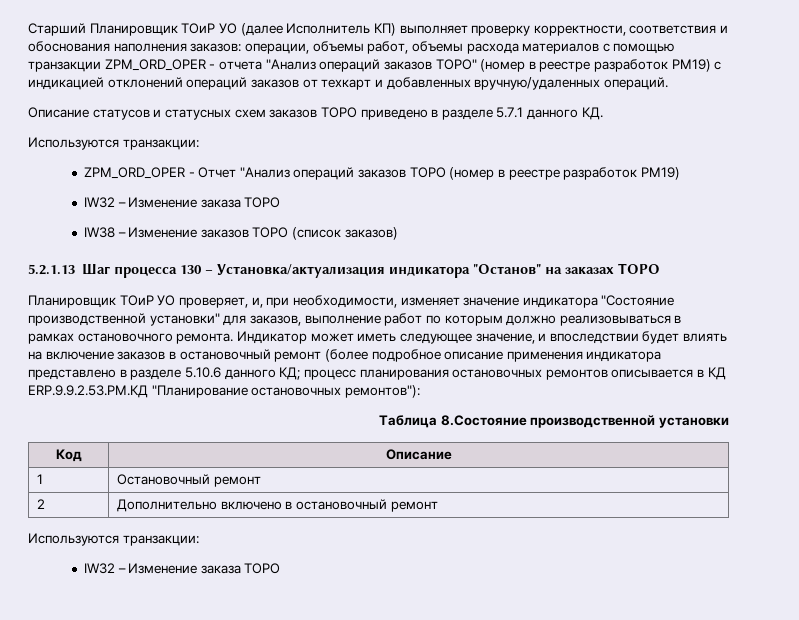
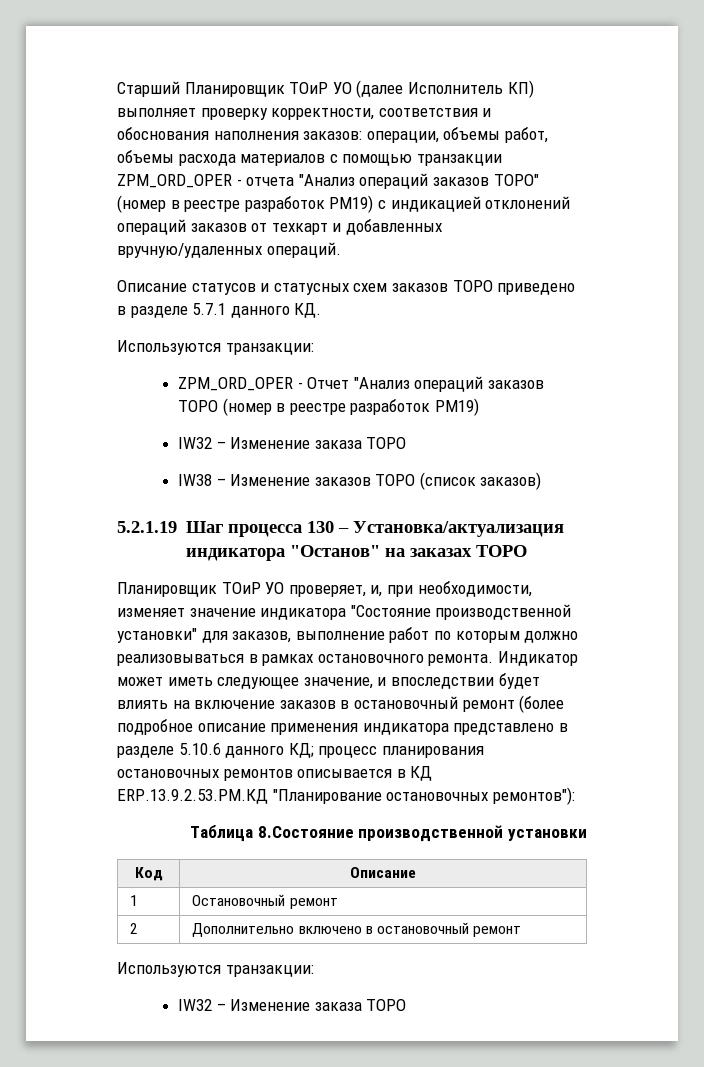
- 5.2.1.13 Шаг процесса 130 – Установка/актуализация индикатора "Останов" на заказах ТОРО
+ 5.2.1.19 Шаг процесса 130 – Установка/актуализация индикатора "Останов" на заказах ТОРО
- Индикатор может иметь следующее значение, и впоследствии будет влиять на включение заказов в остановочный ремонт (более подробное описание применения индикатора представлено в разделе 5.10.6 данного КД; процесс планирования остановочных ремонтов описывается в КД ERP.9.9.2.53.PM.КД "Планирование остановочных ремонтов"):
+ Индикатор может иметь следующее значение, и впоследствии будет влиять на включение заказов в остановочный ремонт (более подробное описание применения индикатора представлено в разделе 5.10.6 данного КД; процесс планирования остановочных ремонтов описывается в КД ERP.13.9.2.53.PM.КД "Планирование остановочных ремонтов"):

